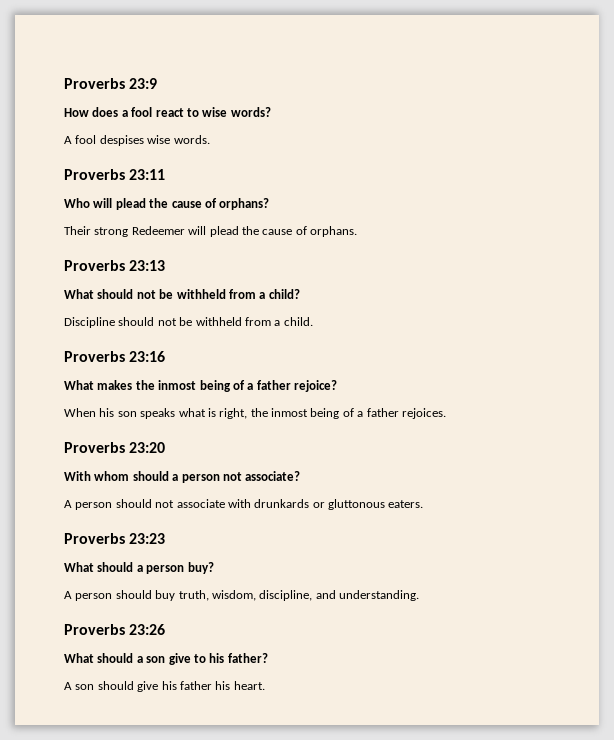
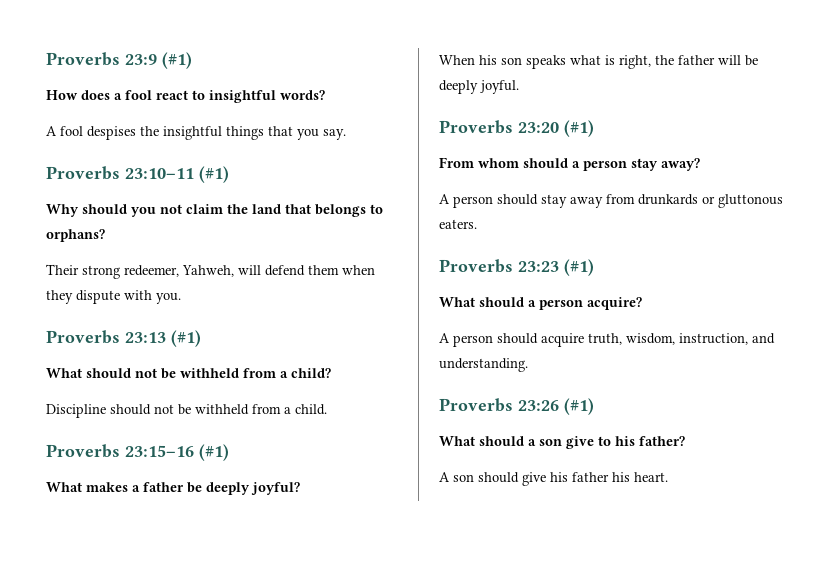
- Proverbs 23:9
+ Proverbs 23:9 (#1)
- How does a fool react to wise words?
+ How does a fool react to insightful words?
- A fool despises wise words.
- Proverbs 23:11
- Who will plead the cause of orphans?
- Their strong Redeemer will plead the cause of orphans.
+ A fool despises the insightful things that you say.
+ Proverbs 23:10–11 (#1)
+ Why should you not claim the land that belongs to orphans?
+ Their strong redeemer, Yahweh, will defend them when they dispute with you.
- Proverbs 23:13
+ Proverbs 23:13 (#1)
- Proverbs 23:16
+ Proverbs 23:15–16 (#1)
- What makes the inmost being of a father rejoice?
+ What makes a father be deeply joyful?
- When his son speaks what is right, the inmost being of a father rejoices.
+ When his son speaks what is right, the father will be deeply joyful.
- Proverbs 23:20
- With whom should a person not associate?
- A person should not associate with drunkards or gluttonous eaters.
+ Proverbs 23:20 (#1)
+ From whom should a person stay away?
+ A person should stay away from drunkards or gluttonous eaters.
- Proverbs 23:23
+ Proverbs 23:23 (#1)
- What should a person buy?
- A person should buy truth, wisdom, discipline, and understanding.
+ What should a person acquire?
+ A person should acquire truth, wisdom, instruction, and understanding.
- Proverbs 23:26
+ Proverbs 23:26 (#1)

